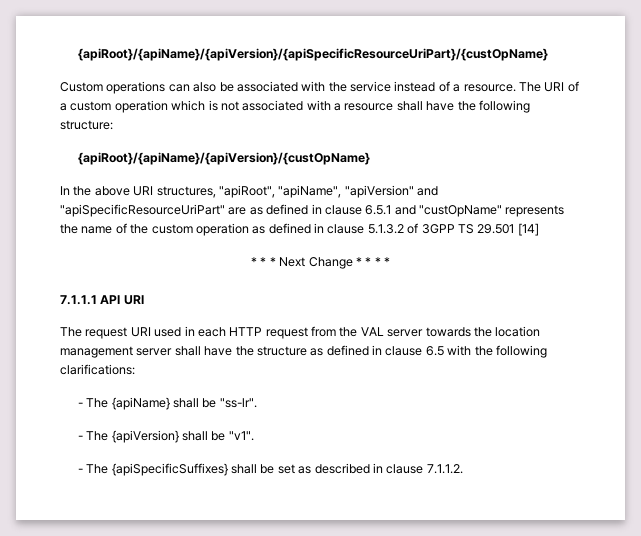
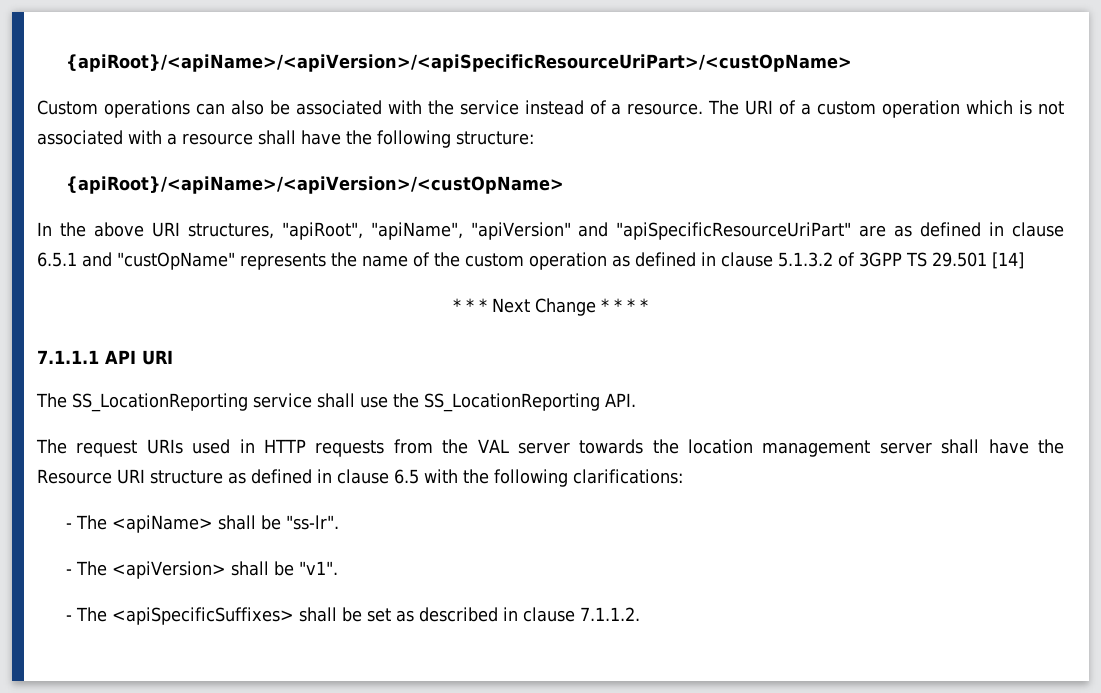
- {apiRoot}/{apiName}/{apiVersion}/{apiSpecificResourceUriPart}/{custOpName}
+ {apiRoot}/<apiName>/<apiVersion>/<apiSpecificResourceUriPart>/<custOpName>
- {apiRoot}/{apiName}/{apiVersion}/{custOpName}
+ {apiRoot}/<apiName>/<apiVersion>/<custOpName>
+ The SS_LocationReporting service shall use the SS_LocationReporting API.
- The request URI used in each HTTP request from the VAL server towards the location management server shall have the structure as defined in clause 6.5 with the following clarifications:
+ The request URIs used in HTTP requests from the VAL server towards the location management server shall have the Resource URI structure as defined in clause 6.5 with the following clarifications:
- - The {apiName} shall be "ss-lr".
+ - The <apiName> shall be "ss-lr".
- - The {apiVersion} shall be "v1".
+ - The <apiVersion> shall be "v1".
- - The {apiSpecificSuffixes} shall be set as described in clause 7.1.1.2.
+ - The <apiSpecificSuffixes> shall be set as described in clause 7.1.1.2.

